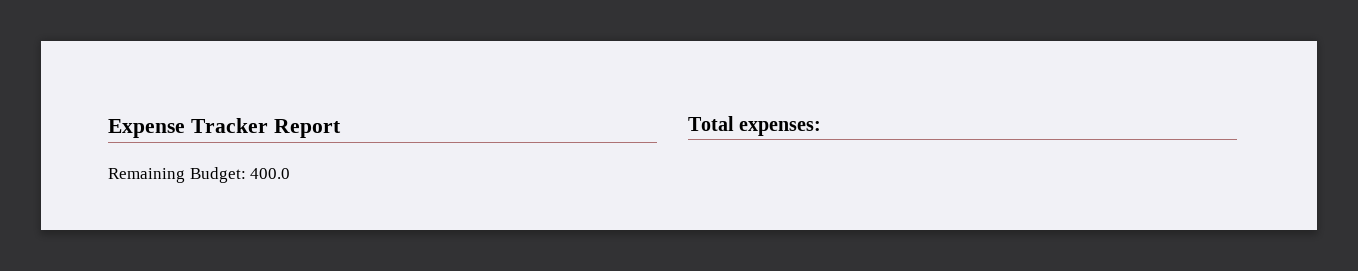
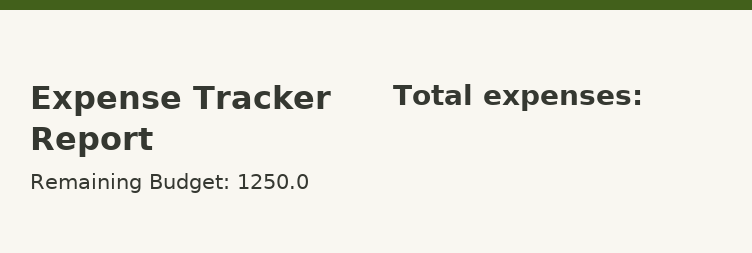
- Remaining Budget: 400.0
+ Remaining Budget: 1250.0

